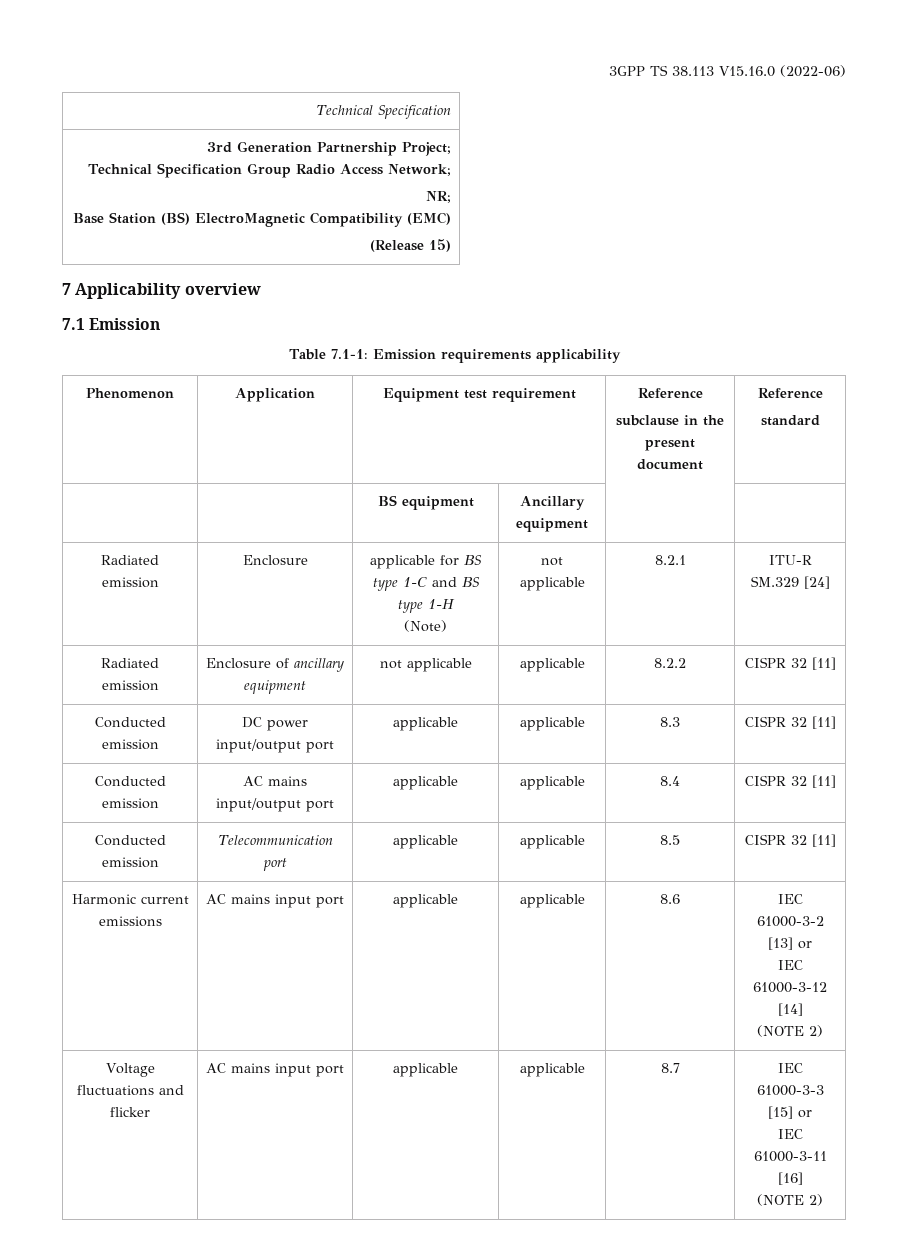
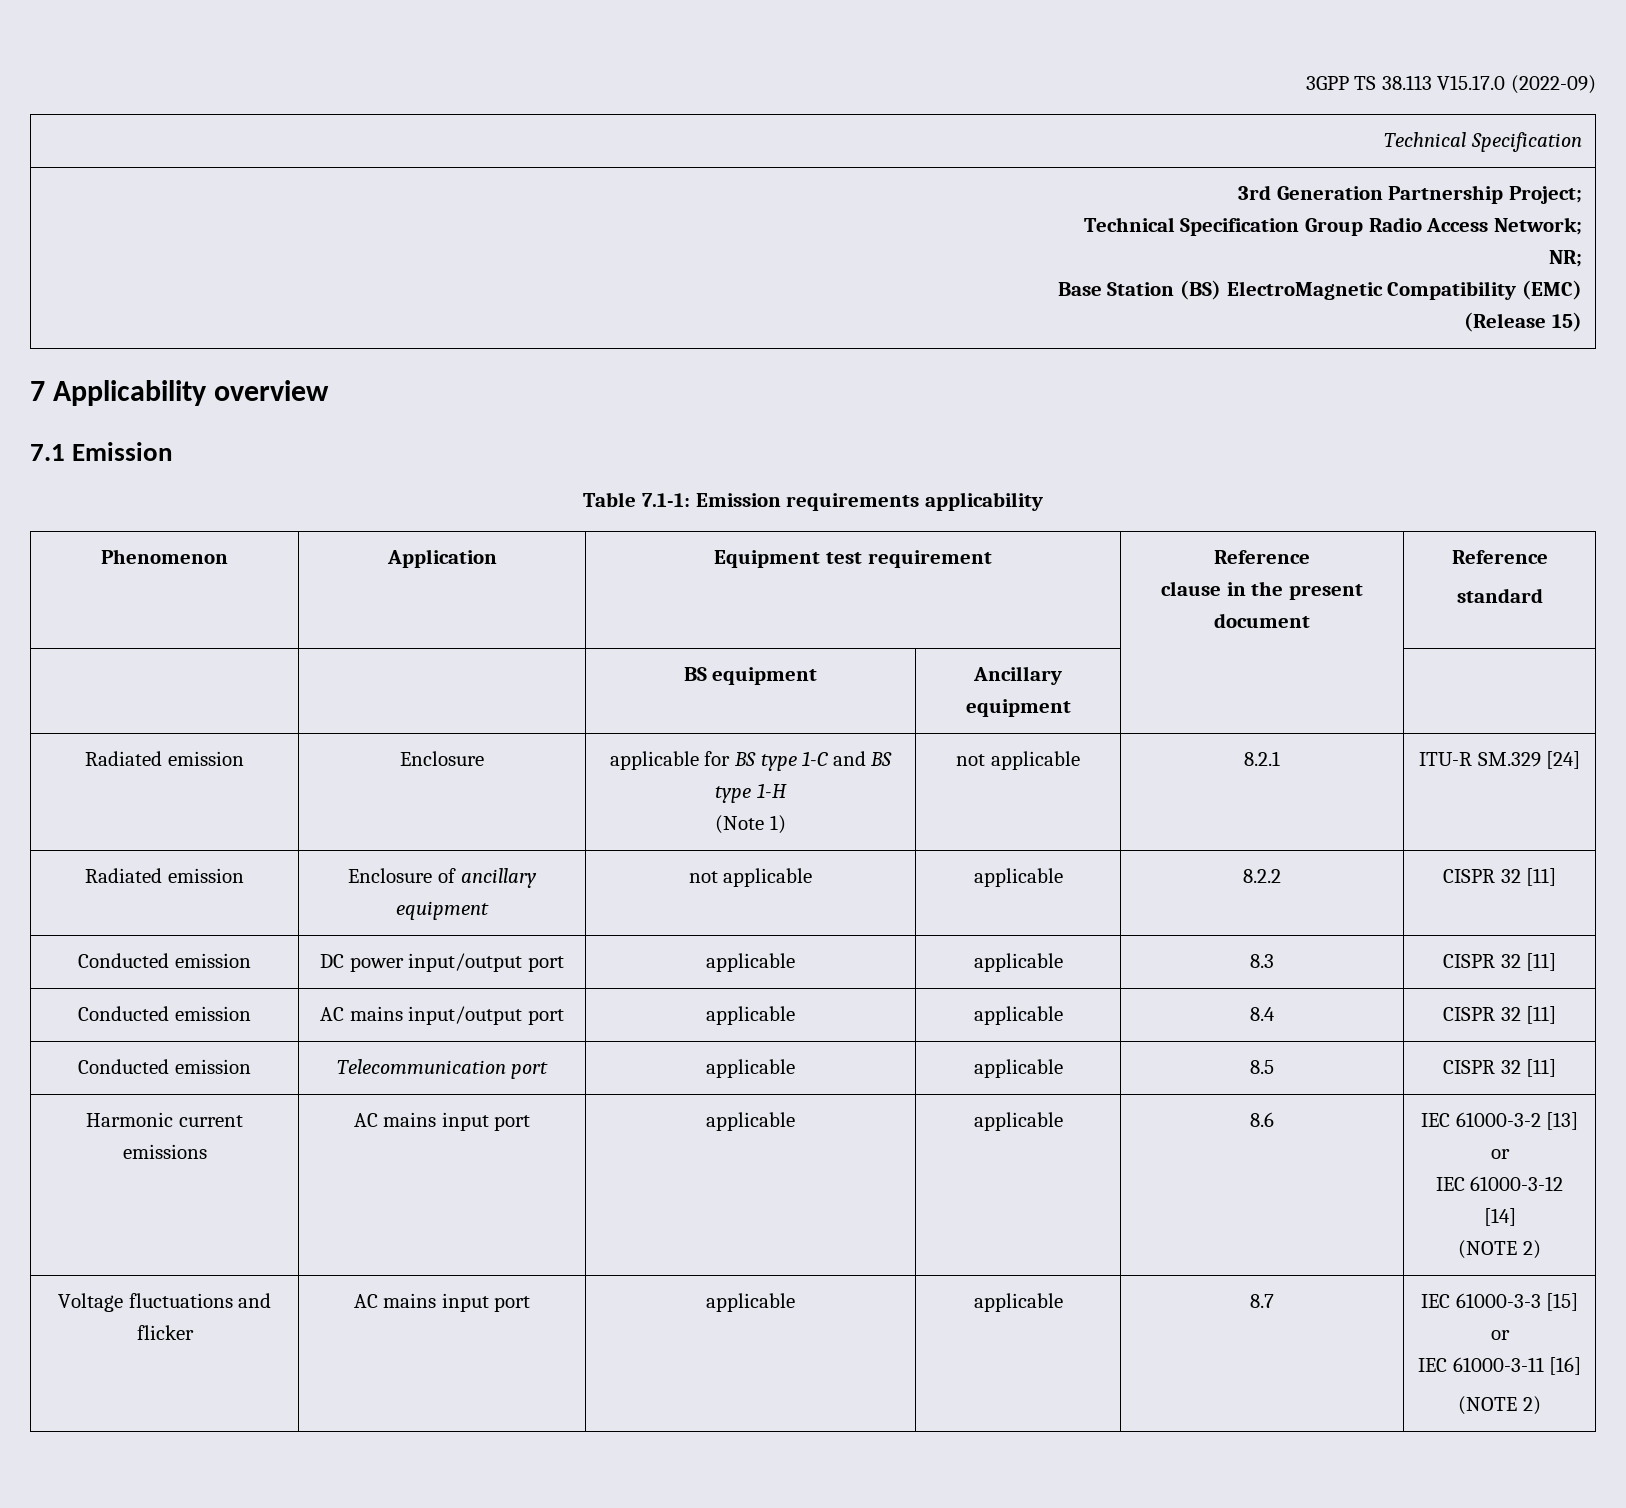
- 3GPP TS 38.113 V15.16.0 (2022-06)
+ 3GPP TS 38.113 V15.17.0 (2022-09)
  Phenomenon | Application | Equipment test requirement | Reference
- subclause in the present document | Reference
+ clause in the present document | Reference
  Radiated emission | Enclosure | applicable for BS type 1-C and BS type 1-H
- (Note) | not applicable | 8.2.1 | ITU-R SM.329 [24]
+ (Note 1) | not applicable | 8.2.1 | ITU-R SM.329 [24]

